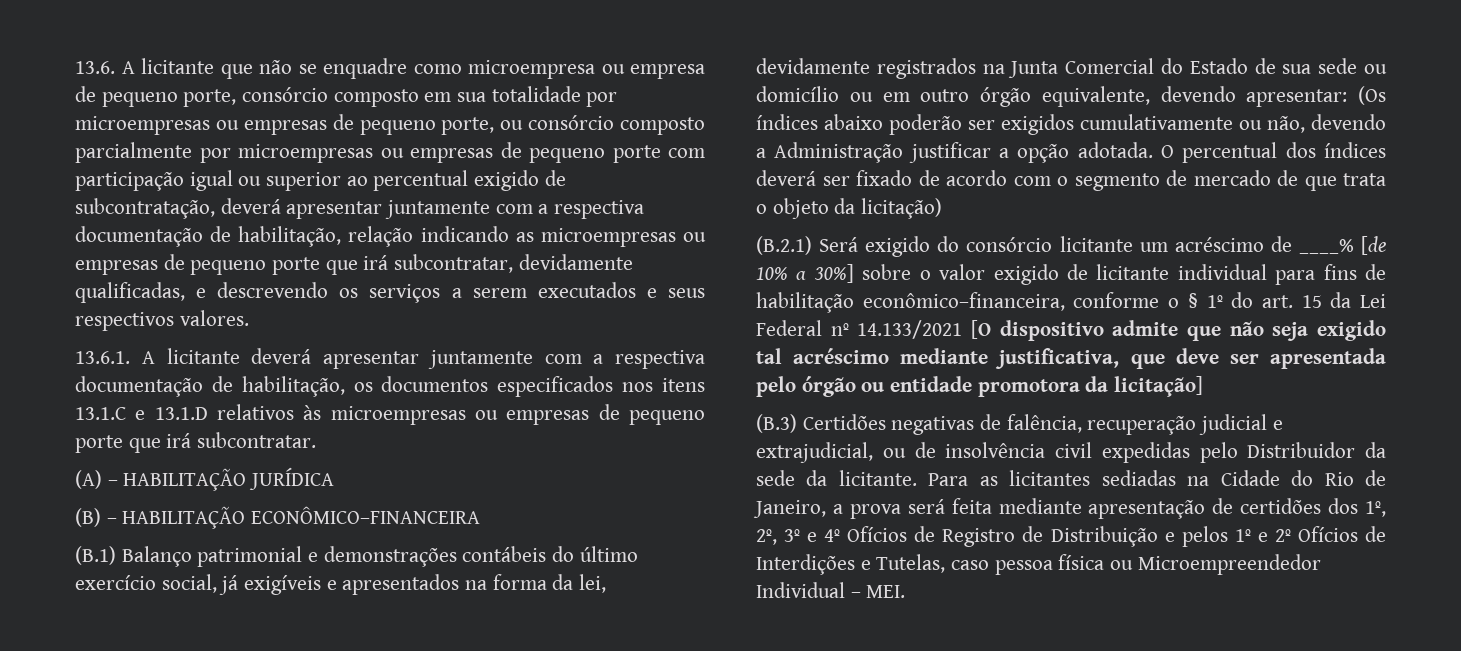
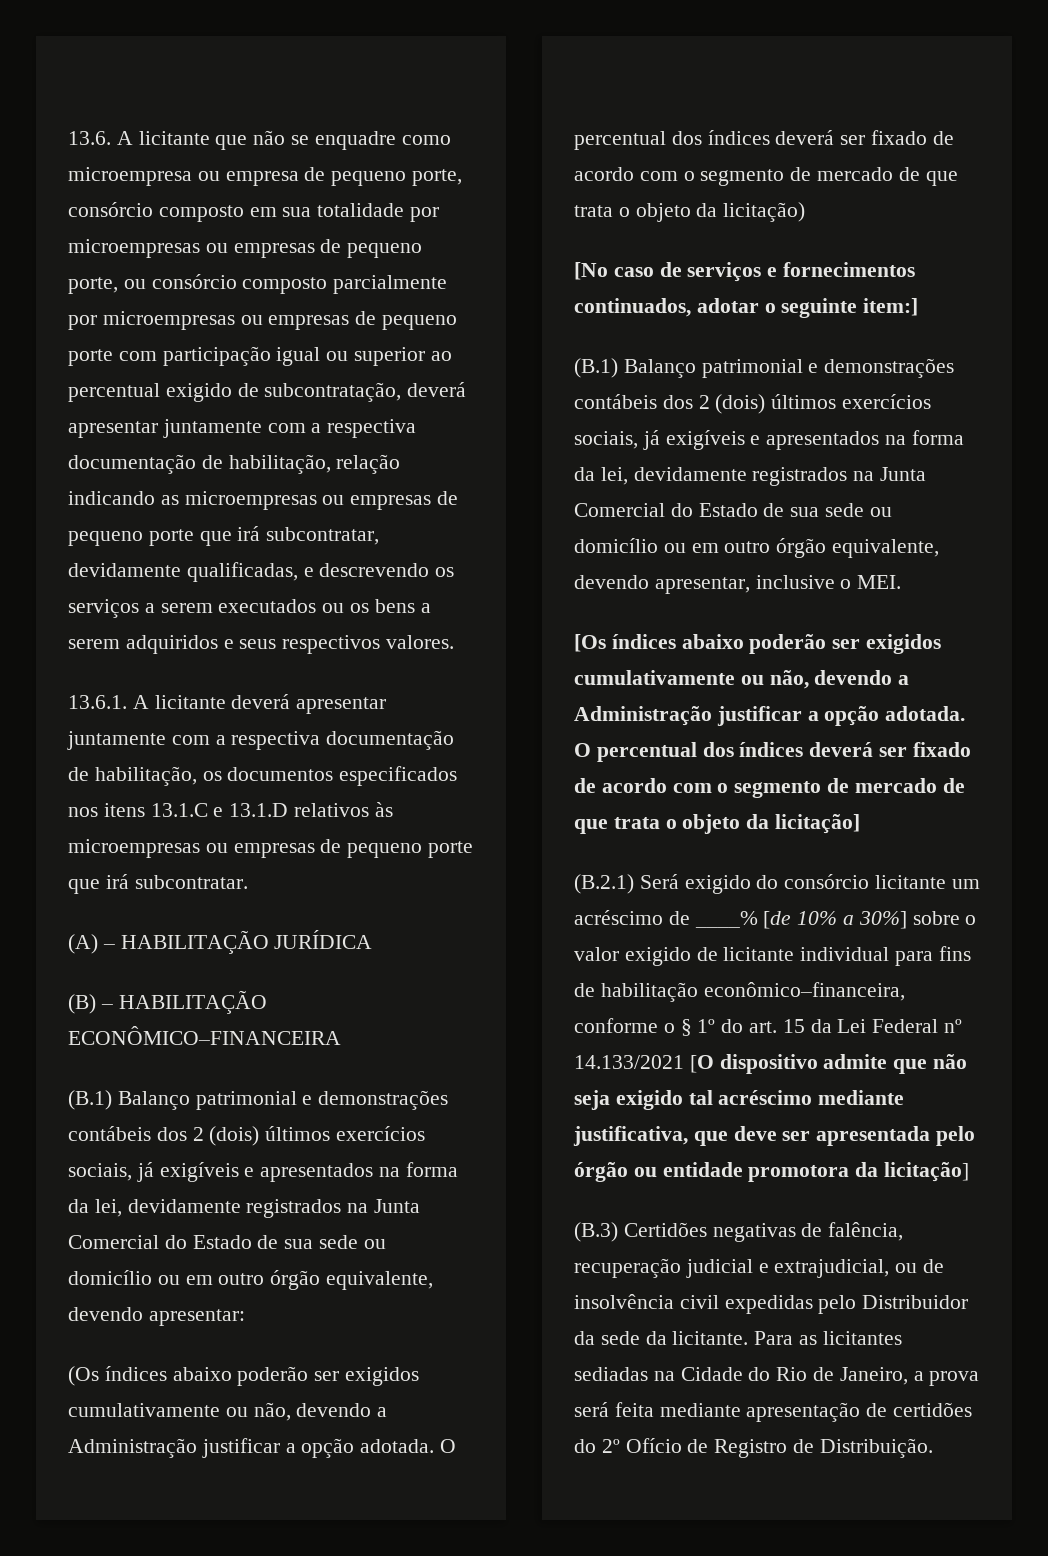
- 13.6. A licitante que não se enquadre como microempresa ou empresa de pequeno porte, consórcio composto em sua totalidade por microempresas ou empresas de pequeno porte, ou consórcio composto parcialmente por microempresas ou empresas de pequeno porte com participação igual ou superior ao percentual exigido de subcontratação, deverá apresentar juntamente com a respectiva documentação de habilitação, relação indicando as microempresas ou empresas de pequeno porte que irá subcontratar, devidamente qualificadas, e descrevendo os serviços a serem executados e seus respectivos valores.
+ 13.6. A licitante que não se enquadre como microempresa ou empresa de pequeno porte, consórcio composto em sua totalidade por microempresas ou empresas de pequeno porte, ou consórcio composto parcialmente por microempresas ou empresas de pequeno porte com participação igual ou superior ao percentual exigido de subcontratação, deverá apresentar juntamente com a respectiva documentação de habilitação, relação indicando as microempresas ou empresas de pequeno porte que irá subcontratar, devidamente qualificadas, e descrevendo os serviços a serem executados ou os bens a serem adquiridos e seus respectivos valores.
- (B.1) Balanço patrimonial e demonstrações contábeis do último exercício social, já exigíveis e apresentados na forma da lei, devidamente registrados na Junta Comercial do Estado de sua sede ou domicílio ou em outro órgão equivalente, devendo apresentar: (Os índices abaixo poderão ser exigidos cumulativamente ou não, devendo a Administração justificar a opção adotada.
+ (B.1) Balanço patrimonial e demonstrações contábeis dos 2 (dois) últimos exercícios sociais, já exigíveis e apresentados na forma da lei, devidamente registrados na Junta Comercial do Estado de sua sede ou domicílio ou em outro órgão equivalente, devendo apresentar:
+ (Os índices abaixo poderão ser exigidos cumulativamente ou não, devendo a Administração justificar a opção adotada.
+ [No caso de serviços e fornecimentos continuados, adotar o seguinte item:]
+ (B.1) Balanço patrimonial e demonstrações contábeis dos 2 (dois) últimos exercícios sociais, já exigíveis e apresentados na forma da lei, devidamente registrados na Junta Comercial do Estado de sua sede ou domicílio ou em outro órgão equivalente, devendo apresentar, inclusive o MEI.
+ [Os índices abaixo poderão ser exigidos cumulativamente ou não, devendo a Administração justificar a opção adotada. O percentual dos índices deverá ser fixado de acordo com o segmento de mercado de que trata o objeto da licitação]
- Para as licitantes sediadas na Cidade do Rio de Janeiro, a prova será feita mediante apresentação de certidões dos 1º, 2º, 3º e 4º Ofícios de Registro de Distribuição e pelos 1º e 2º Ofícios de Interdições e Tutelas, caso pessoa física ou Microempreendedor Individual – MEI.
+ Para as licitantes sediadas na Cidade do Rio de Janeiro, a prova será feita mediante apresentação de certidões do 2º Ofício de Registro de Distribuição.

